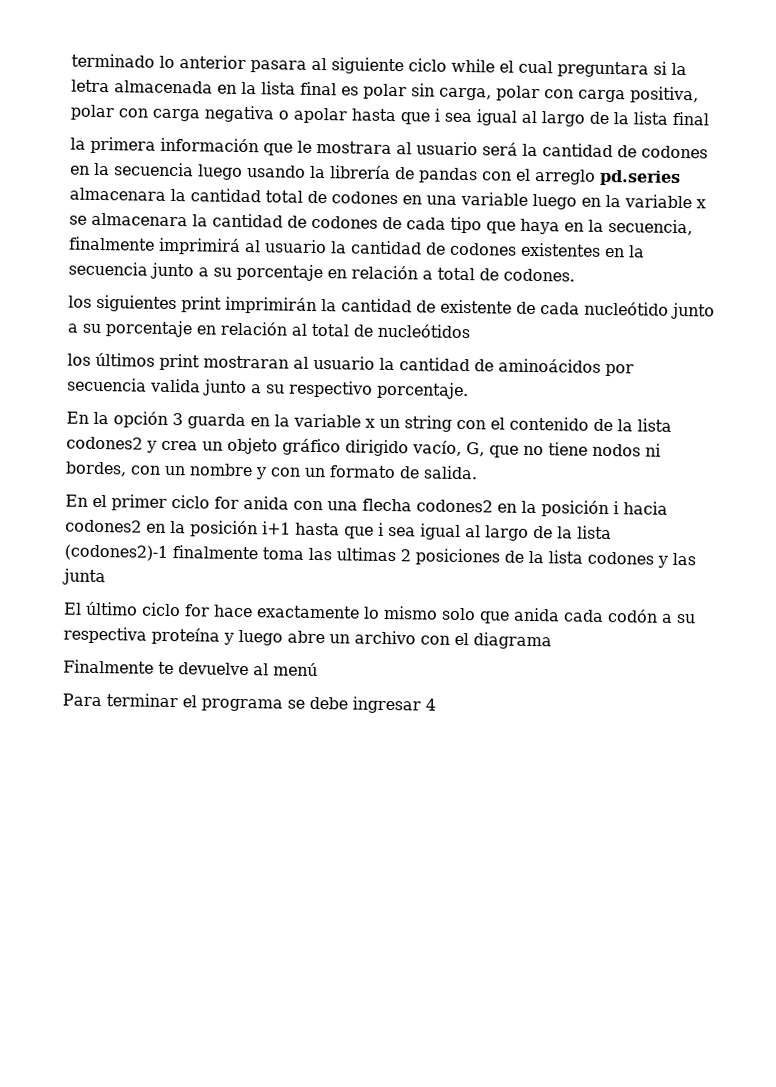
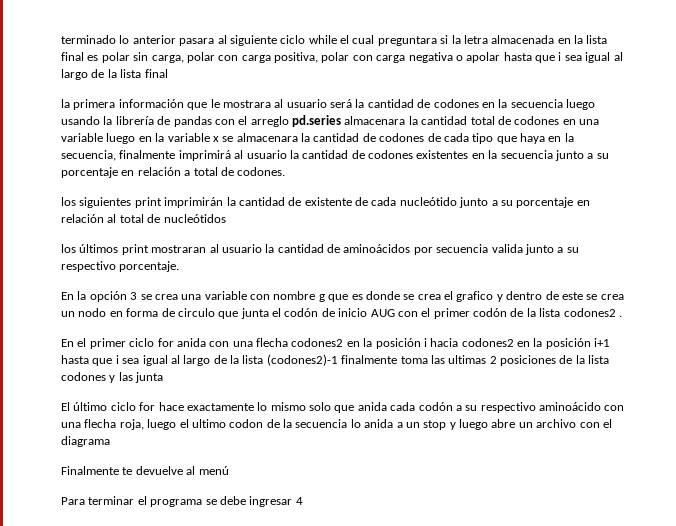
- En la opción 3 guarda en la variable x un string con el contenido de la lista codones2 y crea un objeto gráfico dirigido vacío, G, que no tiene nodos ni bordes, con un nombre y con un formato de salida.
+ En la opción 3 se crea una variable con nombre g que es donde se crea el grafico y dentro de este se crea un nodo en forma de circulo que junta el codón de inicio AUG con el primer codón de la lista codones2 .
- El último ciclo for hace exactamente lo mismo solo que anida cada codón a su respectiva proteína y luego abre un archivo con el diagrama
+ El último ciclo for hace exactamente lo mismo solo que anida cada codón a su respectivo aminoácido con una flecha roja, luego el ultimo codon de la secuencia lo anida a un stop y luego abre un archivo con el diagrama

